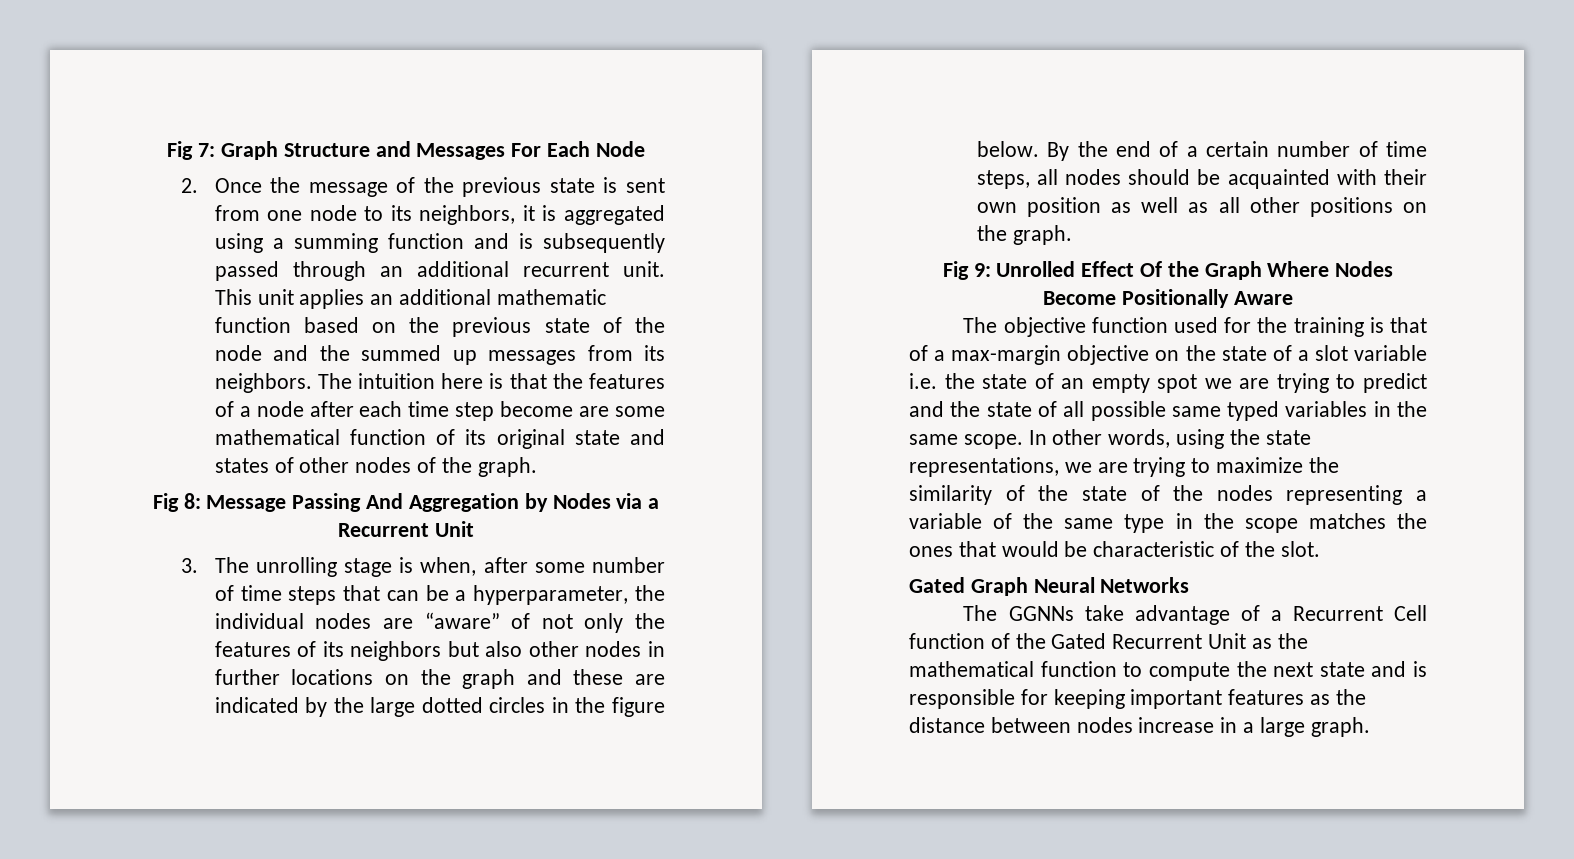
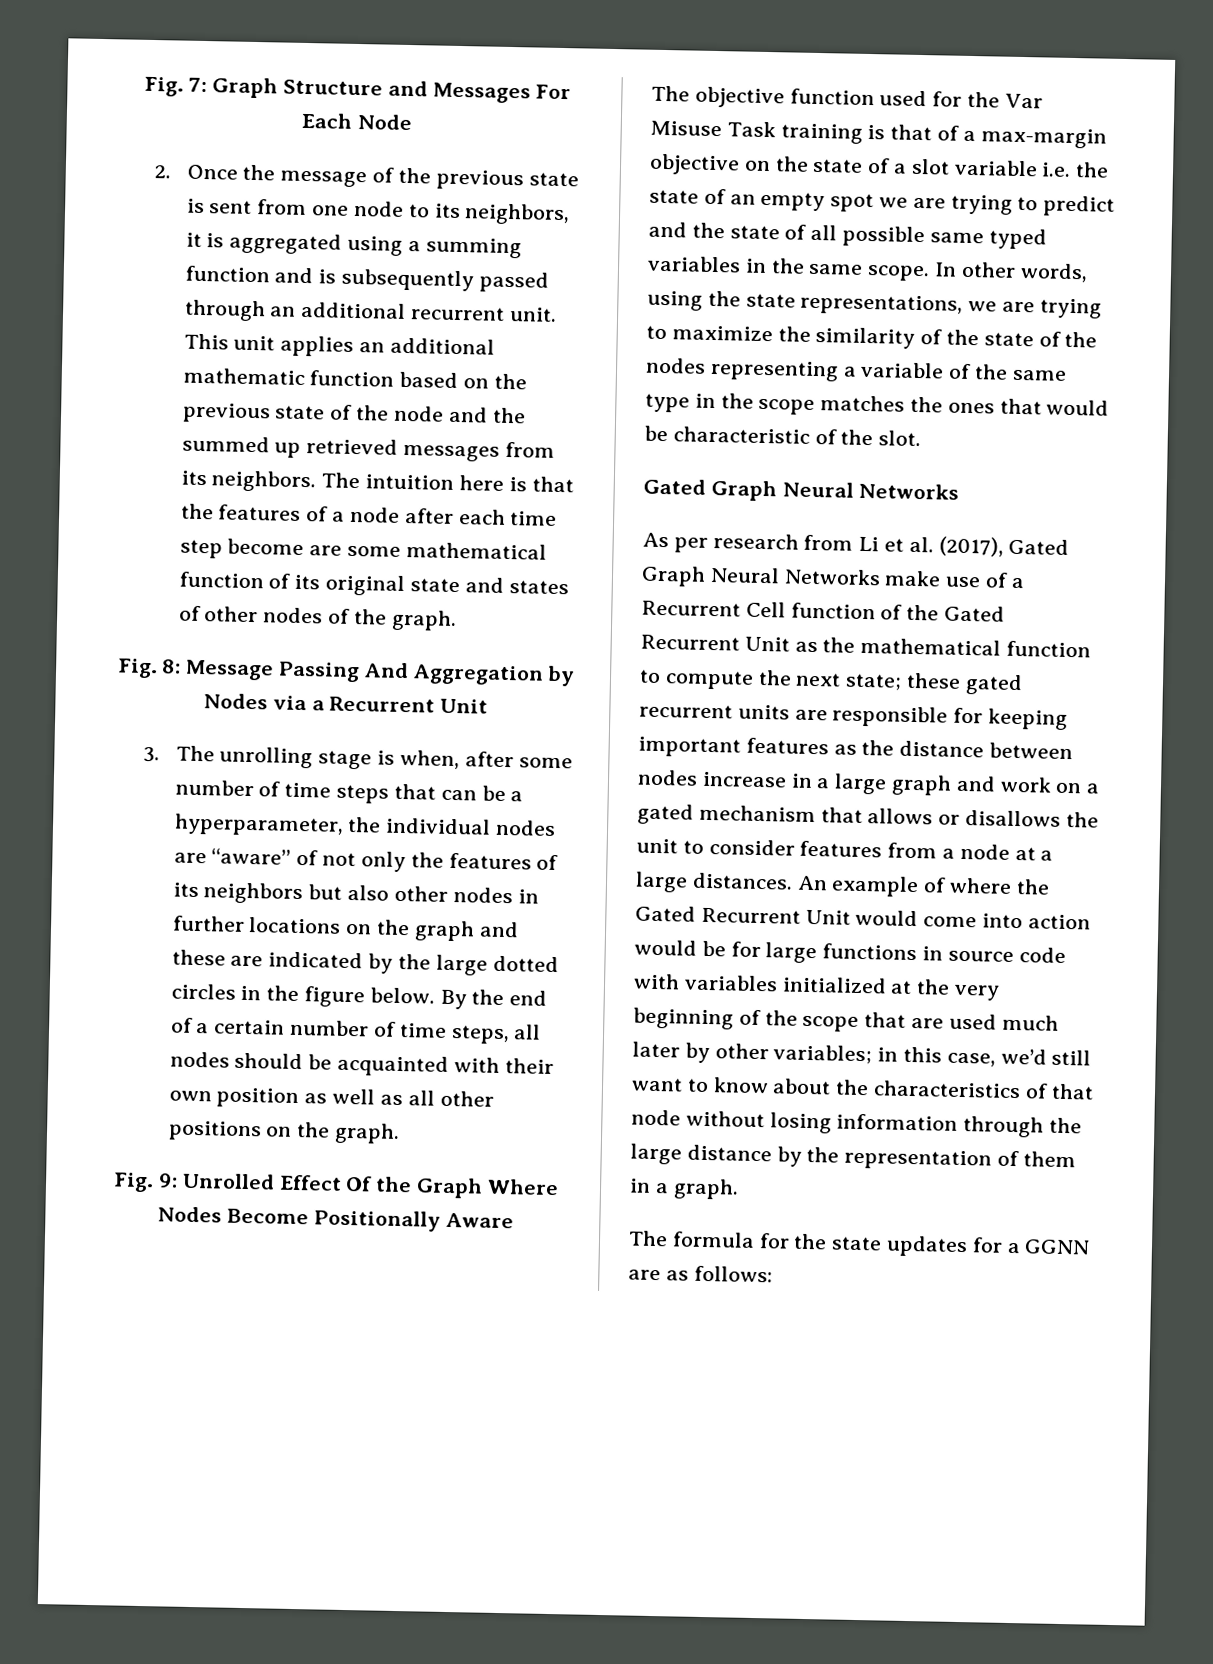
- Fig 7: Graph Structure and Messages For Each Node
+ Fig. 7: Graph Structure and Messages For Each Node
- This unit applies an additional mathematic function based on the previous state of the node and the summed up messages from its neighbors.
+ This unit applies an additional mathematic function based on the previous state of the node and the summed up retrieved messages from its neighbors.
- Fig 8: Message Passing And Aggregation by Nodes via a Recurrent Unit
+ Fig. 8: Message Passing And Aggregation by Nodes via a Recurrent Unit
- Fig 9: Unrolled Effect Of the Graph Where Nodes Become Positionally Aware
+ Fig. 9: Unrolled Effect Of the Graph Where Nodes Become Positionally Aware
- The objective function used for the training is that of a max-margin objective on the state of a slot variable i.e. the state of an empty spot we are trying to predict and the state of all possible same typed variables in the same scope.
+ The objective function used for the Var Misuse Task training is that of a max-margin objective on the state of a slot variable i.e. the state of an empty spot we are trying to predict and the state of all possible same typed variables in the same scope.
- The GGNNs take advantage of a Recurrent Cell function of the Gated Recurrent Unit as the mathematical function to compute the next state and is responsible for keeping important features as the distance between nodes increase in a large graph.
+ As per research from Li et al. (2017), Gated Graph Neural Networks make use of a Recurrent Cell function of the Gated Recurrent Unit as the mathematical function to compute the next state; these gated recurrent units are responsible for keeping important features as the distance between nodes increase in a large graph and work on a gated mechanism that allows or disallows the unit to consider features from a node at a large distances. An example of where the Gated Recurrent Unit would come into action would be for large functions in source code with variables initialized at the very beginning of the scope that are used much later by other variables; in this case, we’d still want to know about the characteristics of that node without losing information through the large distance by the representation of them in a graph.
+ The formula for the state updates for a GGNN are as follows:

